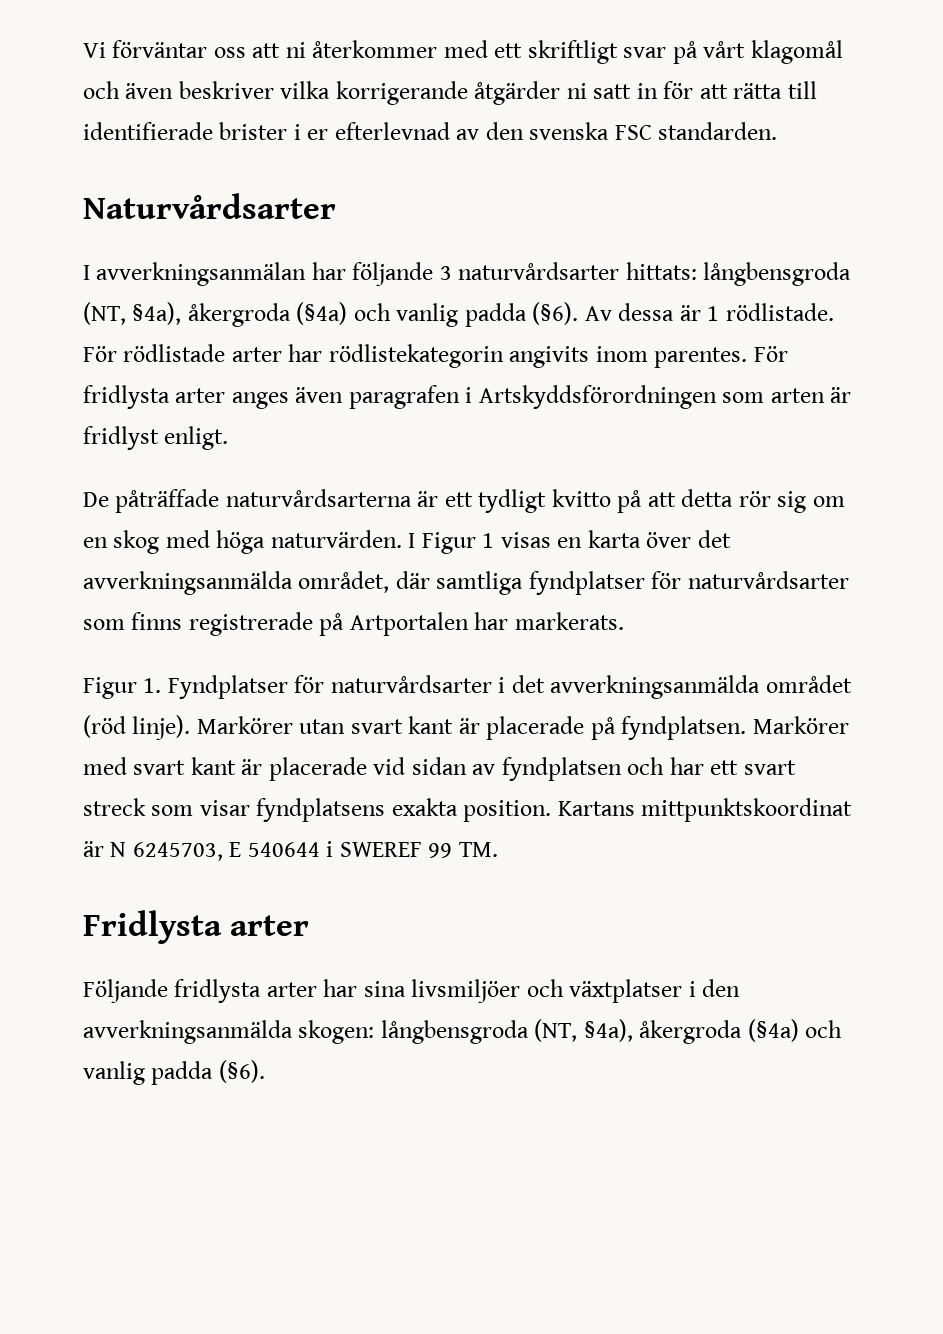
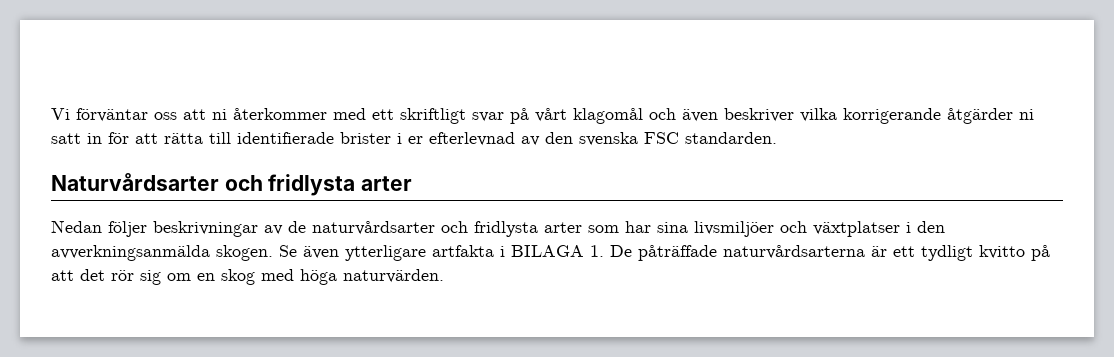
- Naturvårdsarter
- I avverkningsanmälan har följande 3 naturvårdsarter hittats: långbensgroda (NT, §4a), åkergroda (§4a) och vanlig padda (§6). Av dessa är 1 rödlistade. För rödlistade arter har rödlistekategorin angivits inom parentes. För fridlysta arter anges även paragrafen i Artskyddsförordningen som arten är fridlyst enligt.
- De påträffade naturvårdsarterna är ett tydligt kvitto på att detta rör sig om en skog med höga naturvärden. I Figur 1 visas en karta över det avverkningsanmälda området, där samtliga fyndplatser för naturvårdsarter som finns registrerade på Artportalen har markerats.
- Figur 1. Fyndplatser för naturvårdsarter i det avverkningsanmälda området (röd linje). Markörer utan svart kant är placerade på fyndplatsen. Markörer med svart kant är placerade vid sidan av fyndplatsen och har ett svart streck som visar fyndplatsens exakta position. Kartans mittpunktskoordinat är N 6245703, E 540644 i SWEREF 99 TM.
- Fridlysta arter
- Följande fridlysta arter har sina livsmiljöer och växtplatser i den avverkningsanmälda skogen: långbensgroda (NT, §4a), åkergroda (§4a) och vanlig padda (§6).
+ Naturvårdsarter och fridlysta arter
+ Nedan följer beskrivningar av de naturvårdsarter och fridlysta arter som har sina livsmiljöer och växtplatser i den avverkningsanmälda skogen. Se även ytterligare artfakta i BILAGA 1. De påträffade naturvårdsarterna är ett tydligt kvitto på att det rör sig om en skog med höga naturvärden.

